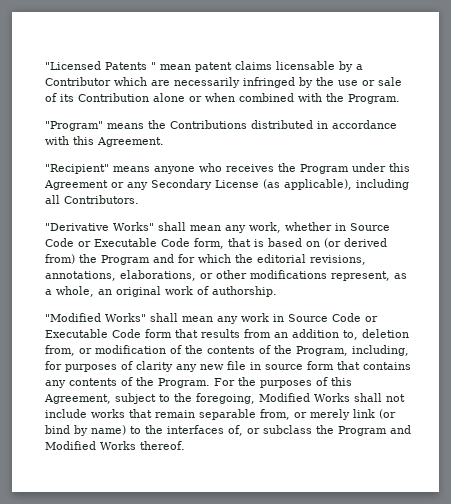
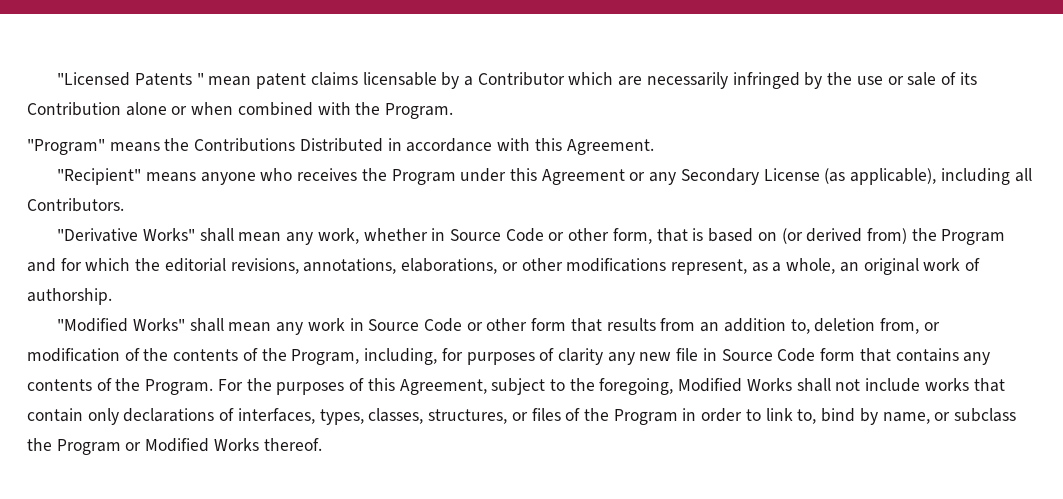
- "Program" means the Contributions distributed in accordance with this Agreement.
+ "Program" means the Contributions Distributed in accordance with this Agreement.
- "Derivative Works" shall mean any work, whether in Source Code or Executable Code form, that is based on (or derived from) the Program and for which the editorial revisions, annotations, elaborations, or other modifications represent, as a whole, an original work of authorship.
+ "Derivative Works" shall mean any work, whether in Source Code or other form, that is based on (or derived from) the Program and for which the editorial revisions, annotations, elaborations, or other modifications represent, as a whole, an original work of authorship.
- "Modified Works" shall mean any work in Source Code or Executable Code form that results from an addition to, deletion from, or modification of the contents of the Program, including, for purposes of clarity any new file in source form that contains any contents of the Program.
+ "Modified Works" shall mean any work in Source Code or other form that results from an addition to, deletion from, or modification of the contents of the Program, including, for purposes of clarity any new file in Source Code form that contains any contents of the Program.
- For the purposes of this Agreement, subject to the foregoing, Modified Works shall not include works that remain separable from, or merely link (or bind by name) to the interfaces of, or subclass the Program and Modified Works thereof.
+ For the purposes of this Agreement, subject to the foregoing, Modified Works shall not include works that contain only declarations of interfaces, types, classes, structures, or files of the Program in order to link to, bind by name, or subclass the Program or Modified Works thereof.

